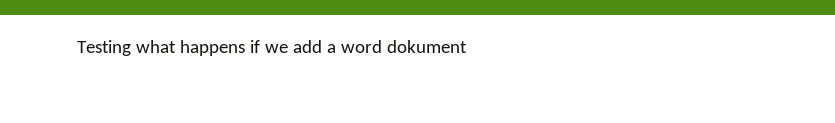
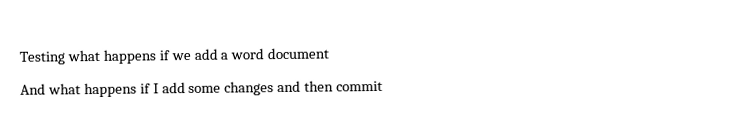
- Testing what happens if we add a word dokument
+ Testing what happens if we add a word document
+ And what happens if I add some changes and then commit

